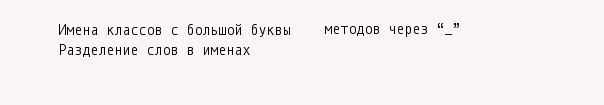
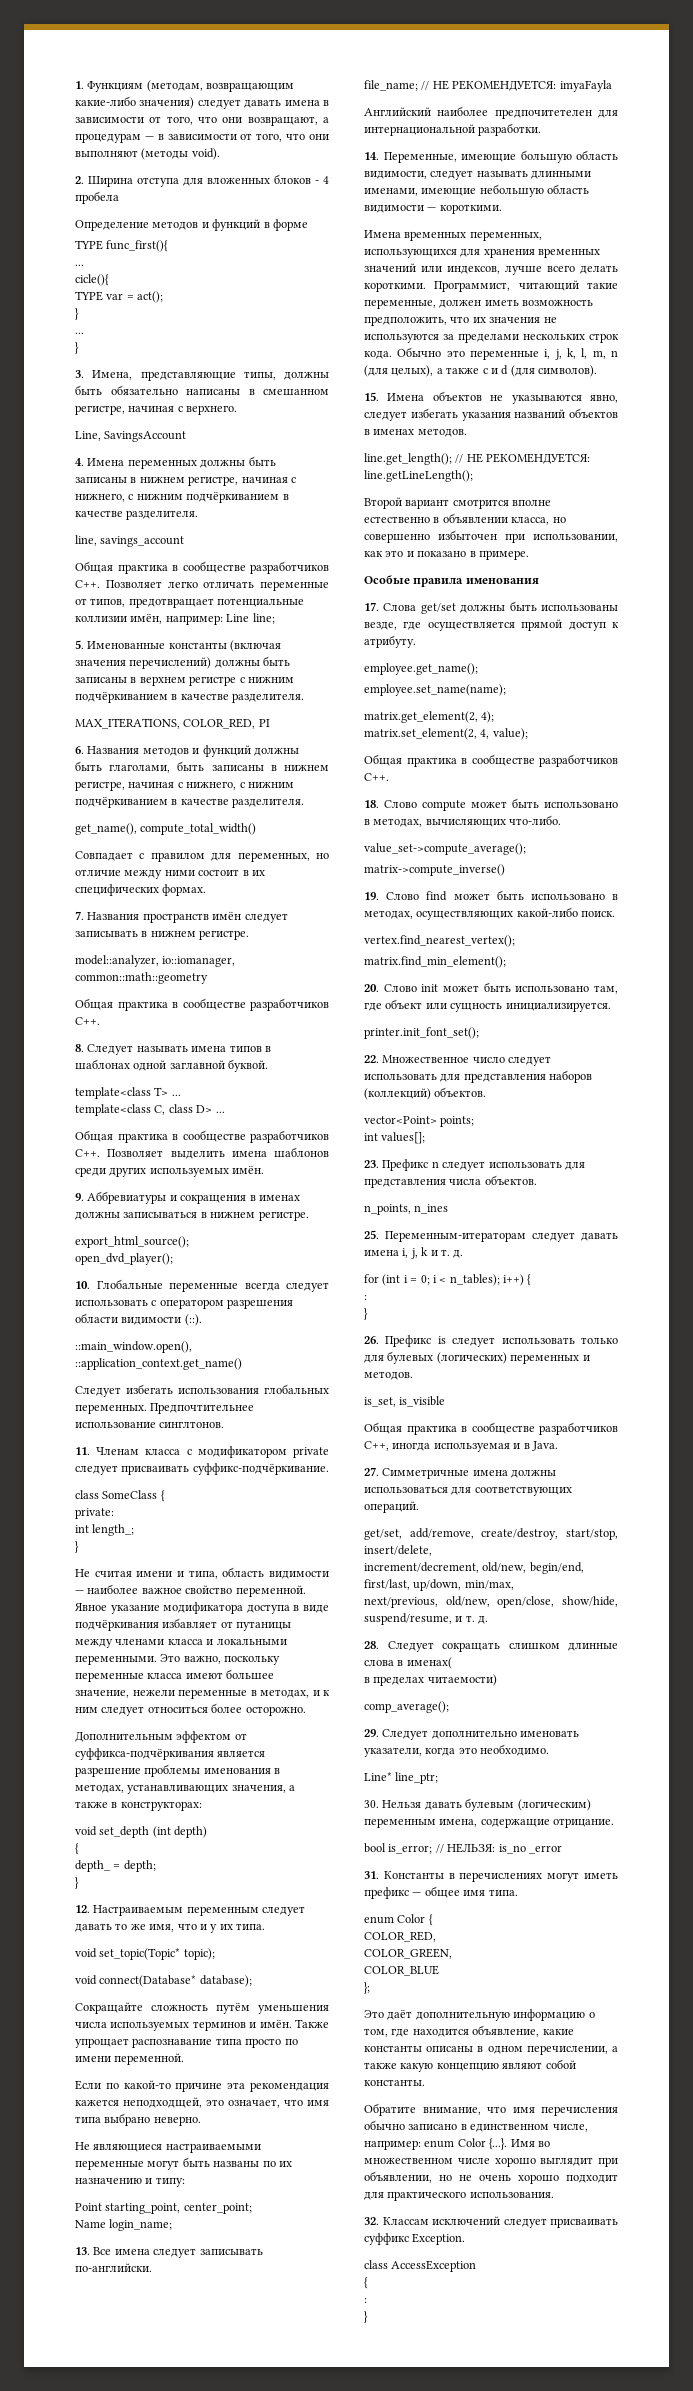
- Имена классов с большой буквы
- Разделение слов в именах методов через “_”
+ 1. Функциям (методам, возвращающим какие-либо значения) следует давать имена в зависимости от того, что они возвращают, а процедурам — в зависимости от того, что они выполняют (методы void).
+ 2. Ширина отступа для вложенных блоков - 4 пробела
+ Определение методов и функций в форме
+ TYPE func_first(){
+ ...
+ cicle(){
+ TYPE var = act();
+ }
+ ...
+ }
+ 3. Имена, представляющие типы, должны быть обязательно написаны в смешанном регистре, начиная с верхнего.
+ Line, SavingsAccount
+ 4. Имена переменных должны быть записаны в нижнем регистре, начиная с нижнего, с нижним подчёркиванием в качестве разделителя.
+ line, savings_account
+ Общая практика в сообществе разработчиков C++. Позволяет легко отличать переменные от типов, предотвращает потенциальные коллизии имён, например: Line line;
+ 5. Именованные константы (включая значения перечислений) должны быть записаны в верхнем регистре с нижним подчёркиванием в качестве разделителя.
+ MAX_ITERATIONS, COLOR_RED, PI
+ 6. Названия методов и функций должны быть глаголами, быть записаны в нижнем регистре, начиная с нижнего, с нижним подчёркиванием в качестве разделителя.
+ get_name(), compute_total_width()
+ Совпадает с правилом для переменных, но отличие между ними состоит в их специфических формах.
+ 7. Названия пространств имён следует записывать в нижнем регистре.
+ model::analyzer, io::iomanager, common::math::geometry
+ Общая практика в сообществе разработчиков C++.
+ 8. Следует называть имена типов в шаблонах одной заглавной буквой.
+ template<class T> ...
+ template<class C, class D> ...
+ Общая практика в сообществе разработчиков C++. Позволяет выделить имена шаблонов среди других используемых имён.
+ 9. Аббревиатуры и сокращения в именах должны записываться в нижнем регистре.
+ export_html_source();
+ open_dvd_player();
+ 10. Глобальные переменные всегда следует использовать с оператором разрешения области видимости (::).
+ ::main_window.open(), ::application_context.get_name()
+ Следует избегать использования глобальных переменных. Предпочтительнее использование синглтонов.
+ 11. Членам класса с модификатором private следует присваивать суффикс-подчёркивание.
+ class SomeClass {
+ private:
+ int length_;
+ }
+ Не считая имени и типа, область видимости — наиболее важное свойство переменной. Явное указание модификатора доступа в виде подчёркивания избавляет от путаницы между членами класса и локальными переменными. Это важно, поскольку переменные класса имеют большее значение, нежели переменные в методах, и к ним следует относиться более осторожно.
+ Дополнительным эффектом от суффикса-подчёркивания является разрешение проблемы именования в методах, устанавливающих значения, а также в конструкторах:
+ void set_depth (int depth)
+ {
+ depth_ = depth;
+ }
+ 12. Настраиваемым переменным следует давать то же имя, что и у их типа.
+ void set_topic(Topic* topic);
+ void connect(Database* database);
+ Сокращайте сложность путём уменьшения числа используемых терминов и имён. Также упрощает распознавание типа просто по имени переменной.
+ Если по какой-то причине эта рекомендация кажется неподходщей, это означает, что имя типа выбрано неверно.
+ Не являющиеся настраиваемыми переменные могут быть названы по их назначению и типу:
+ Point starting_point, center_point;
+ Name login_name;
+ 13. Все имена следует записывать по-английски.
+ file_name; // НЕ РЕКОМЕНДУЕТСЯ: imyaFayla
+ Английский наиболее предпочитетелен для интернациональной разработки.
+ 14. Переменные, имеющие большую область видимости, следует называть длинными именами, имеющие небольшую область видимости — короткими.
+ Имена временных переменных, использующихся для хранения временных значений или индексов, лучше всего делать короткими. Программист, читающий такие переменные, должен иметь возможность предположить, что их значения не используются за пределами нескольких строк кода. Обычно это переменные i, j, k, l, m, n (для целых), а также c и d (для символов).
+ 15. Имена объектов не указываются явно, следует избегать указания названий объектов в именах методов.
+ line.get_length(); // НЕ РЕКОМЕНДУЕТСЯ: line.getLineLength();
+ Второй вариант смотрится вполне естественно в объявлении класса, но совершенно избыточен при использовании, как это и показано в примере.
+ Особые правила именования
+ 17. Слова get/set должны быть использованы везде, где осуществляется прямой доступ к атрибуту.
+ employee.get_name();
+ employee.set_name(name);
+ matrix.get_element(2, 4);
+ matrix.set_element(2, 4, value);
+ Общая практика в сообществе разработчиков C++.
+ 18. Слово compute может быть использовано в методах, вычисляющих что-либо.
+ value_set->compute_average();
+ matrix->compute_inverse()
+ 19. Слово find может быть использовано в методах, осуществляющих какой-либо поиск.
+ vertex.find_nearest_vertex();
+ matrix.find_min_element();
+ 20. Слово init может быть использовано там, где объект или сущность инициализируется.
+ printer.init_font_set();
+ 22. Множественное число следует использовать для представления наборов (коллекций) объектов.
+ vector<Point> points;
+ int values[];
+ 23. Префикс n следует использовать для представления числа объектов.
+ n_points, n_ines
+ 25. Переменным-итераторам следует давать имена i, j, k и т. д.
+ for (int i = 0; i < n_tables); i++) {
+ :
+ }
+ 26. Префикс is следует использовать только для булевых (логических) переменных и методов.
+ is_set, is_visible
+ Общая практика в сообществе разработчиков C++, иногда используемая и в Java.
+ 27. Симметричные имена должны использоваться для соответствующих операций.
+ get/set, add/remove, create/destroy, start/stop, insert/delete,
+ increment/decrement, old/new, begin/end, first/last, up/down, min/max,
+ next/previous, old/new, open/close, show/hide, suspend/resume, и т. д.
+ 28. Следует сокращать слишком длинные слова в именах(
+ в пределах читаемости)
+ comp_average();
+ 29. Следует дополнительно именовать указатели, когда это необходимо.
+ Line* line_ptr;
+ 30. Нельзя давать булевым (логическим) переменным имена, содержащие отрицание.
+ bool is_error; // НЕЛЬЗЯ: is_no _error
+ 31. Константы в перечислениях могут иметь префикс — общее имя типа.
+ enum Color {
+ COLOR_RED,
+ COLOR_GREEN,
+ COLOR_BLUE
+ };
+ Это даёт дополнительную информацию о том, где находится объявление, какие константы описаны в одном перечислении, а также какую концепцию являют собой константы.
+ Обратите внимание, что имя перечисления обычно записано в единственном числе, например: enum Color {...}. Имя во множественном числе хорошо выглядит при объявлении, но не очень хорошо подходит для практического использования.
+ 32. Классам исключений следует присваивать суффикс Exception.
+ class AccessException
+ {
+ :
+ }

